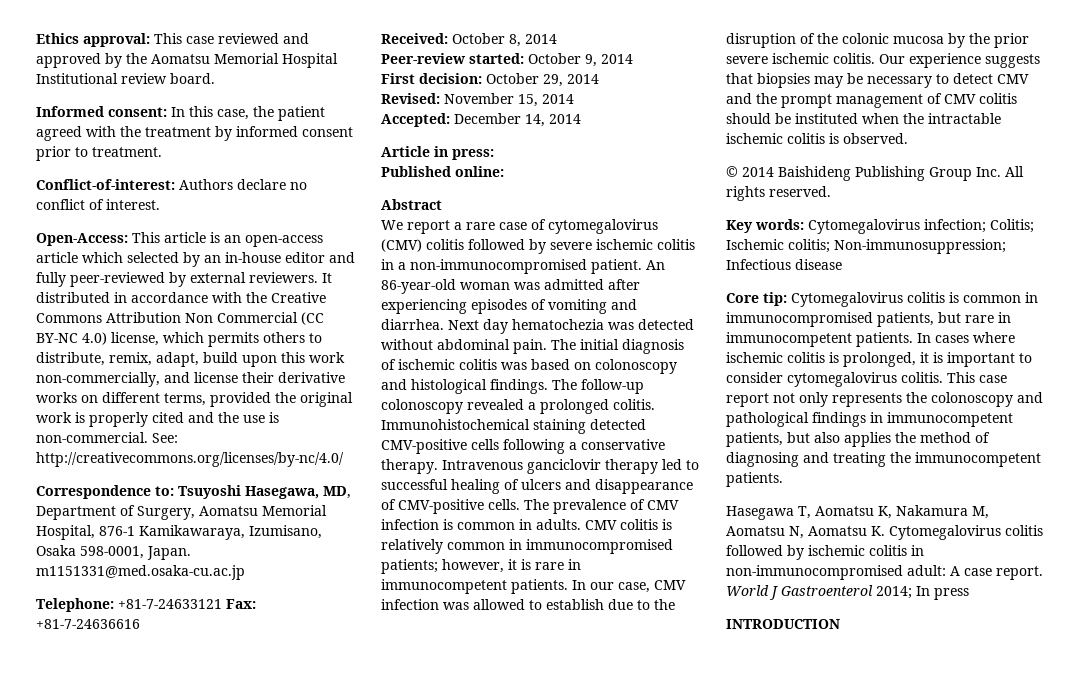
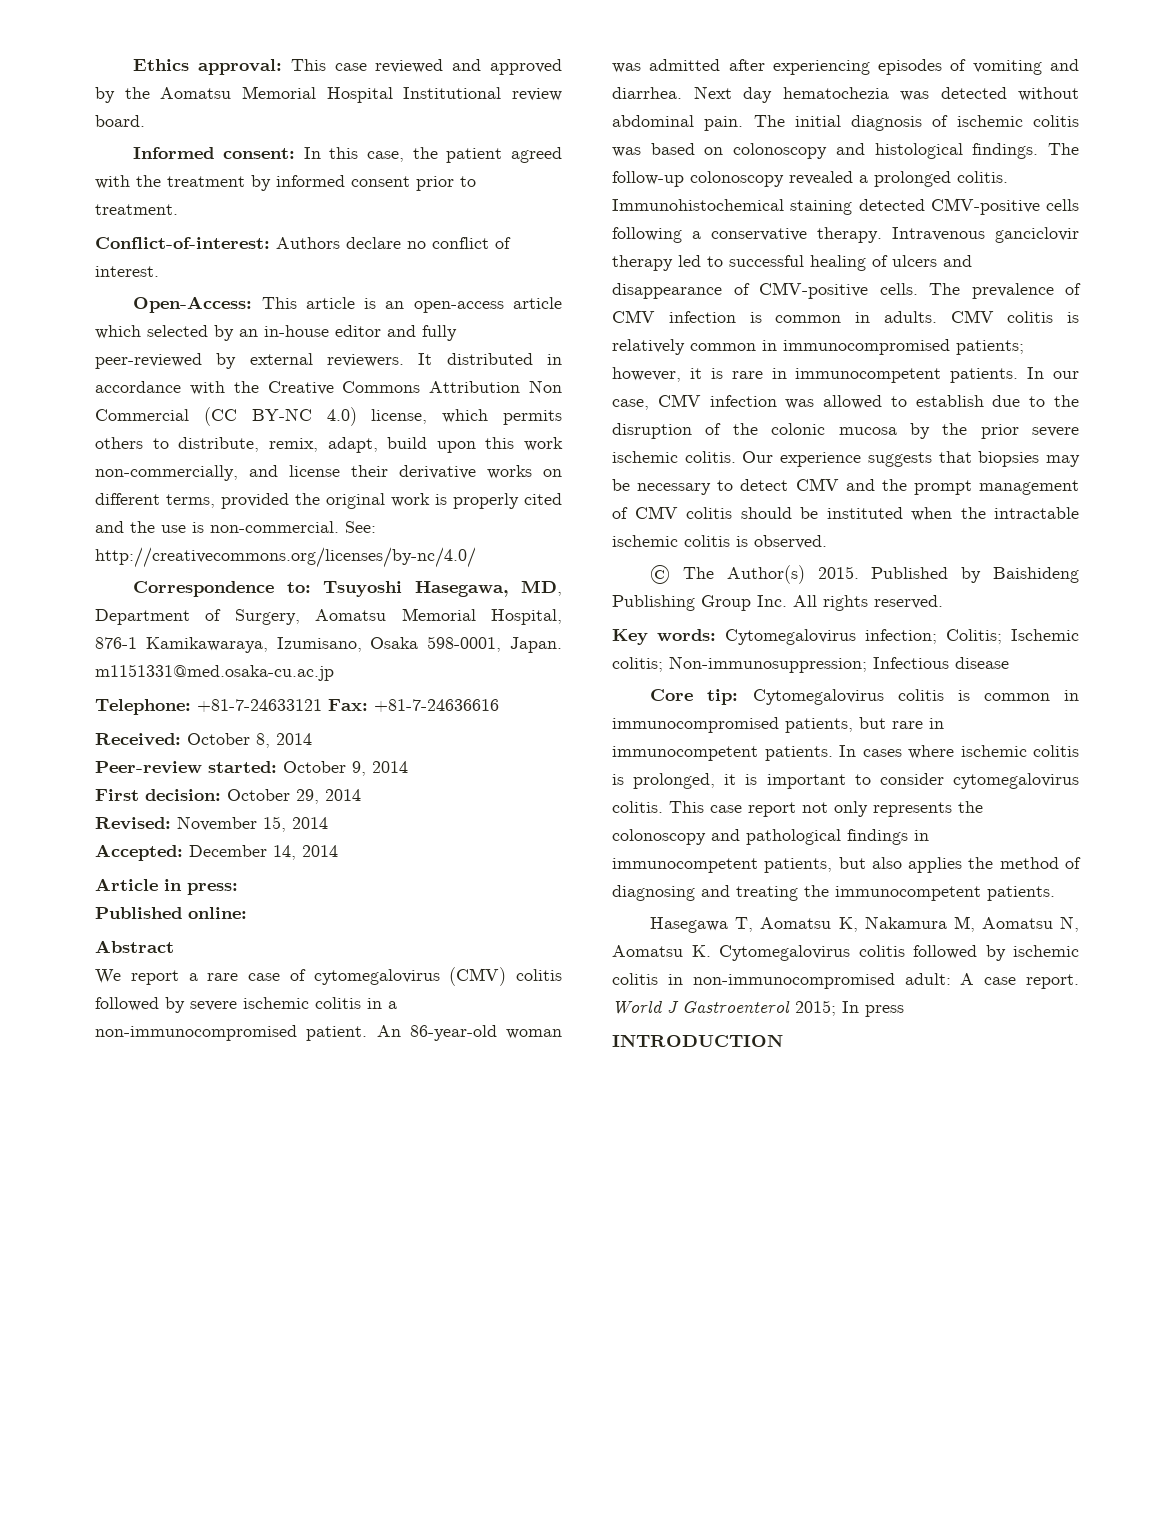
- © 2014 Baishideng Publishing Group Inc. All rights reserved.
+ © The Author(s) 2015. Published by Baishideng Publishing Group Inc. All rights reserved.
- World J Gastroenterol 2014; In press
+ World J Gastroenterol 2015; In press

